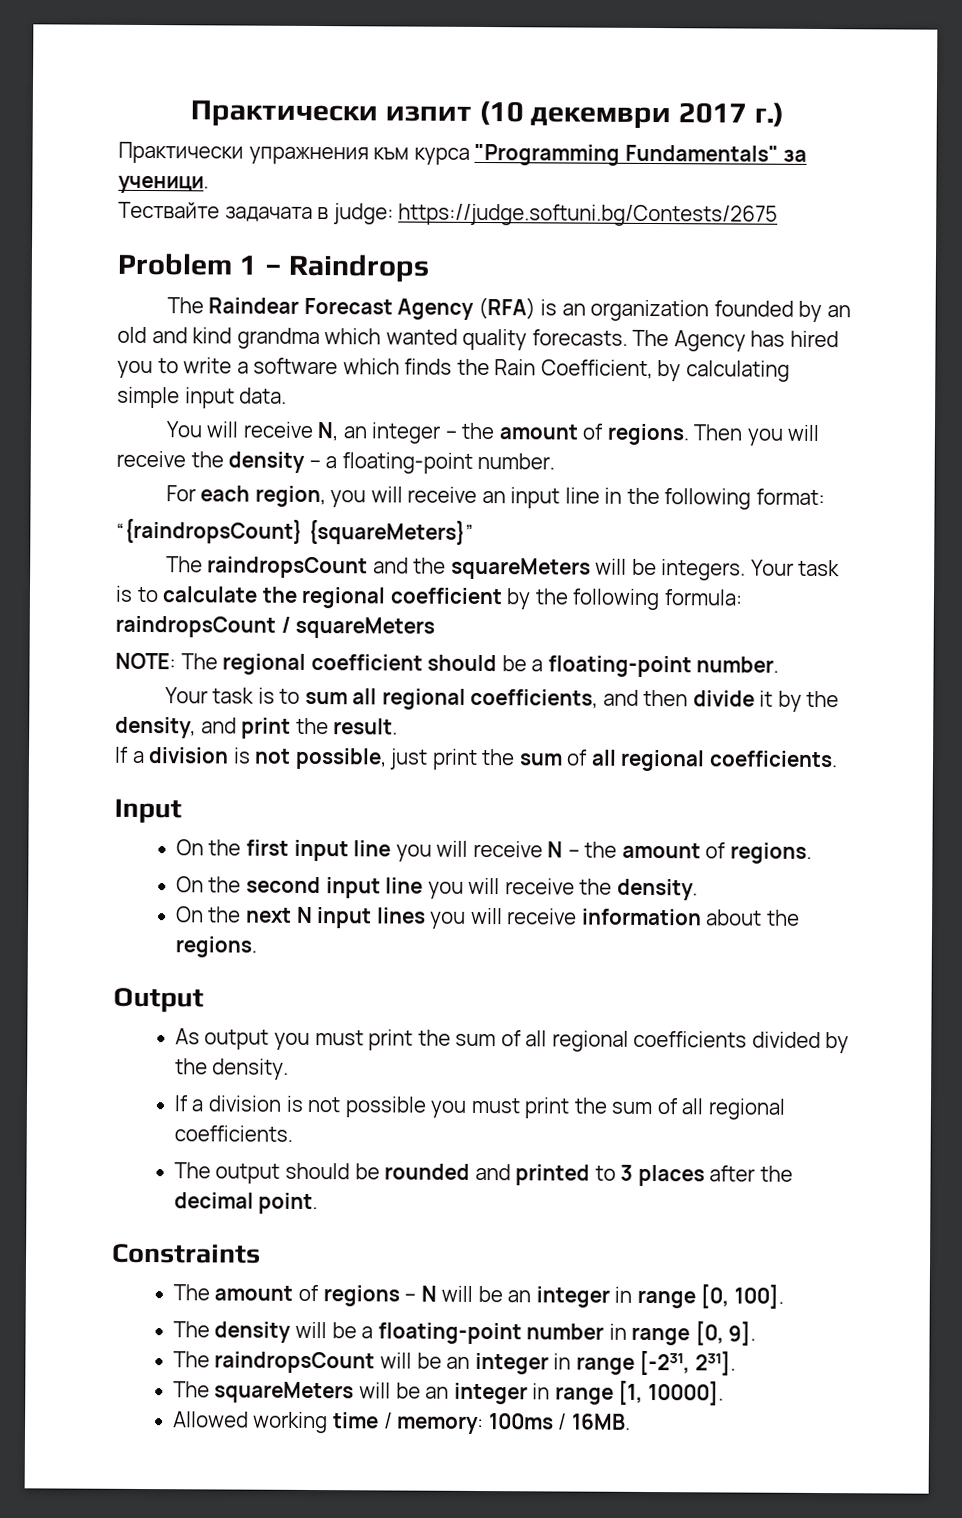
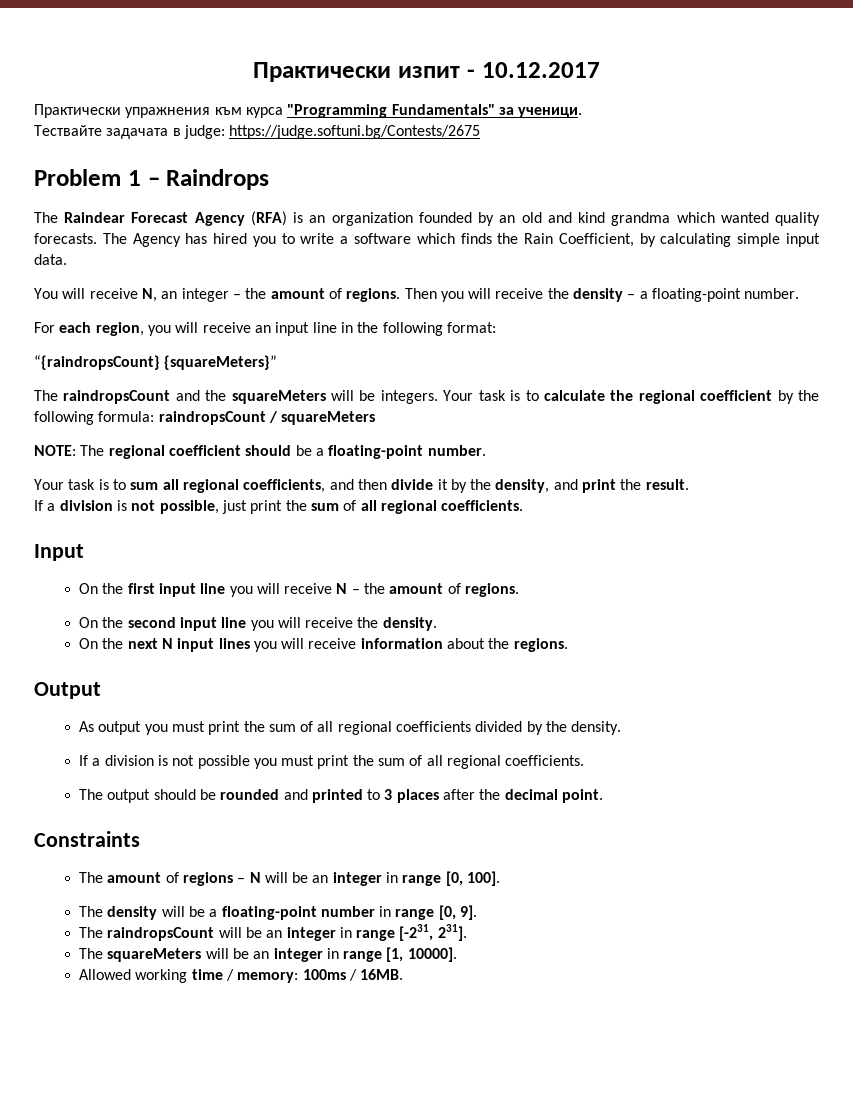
- Практически изпит (10 декември 2017 г.)
+ Практически изпит - 10.12.2017

